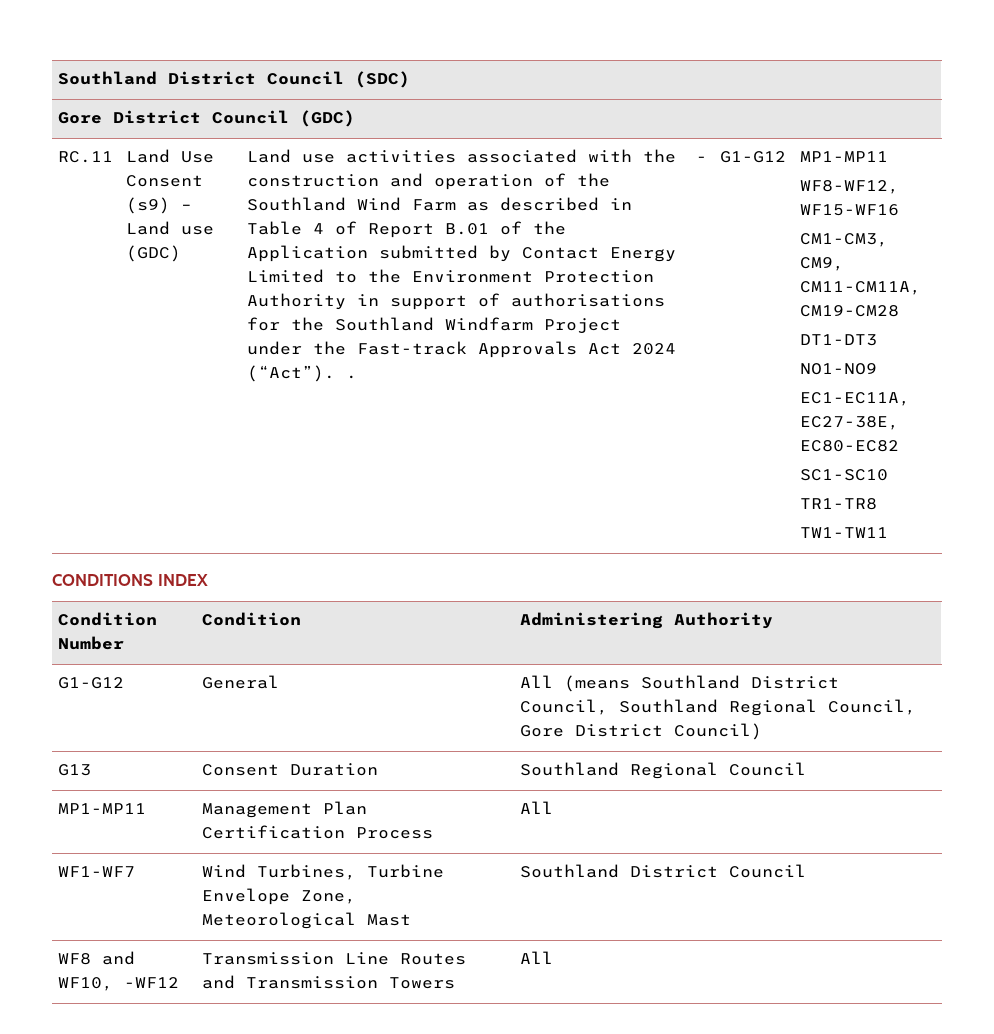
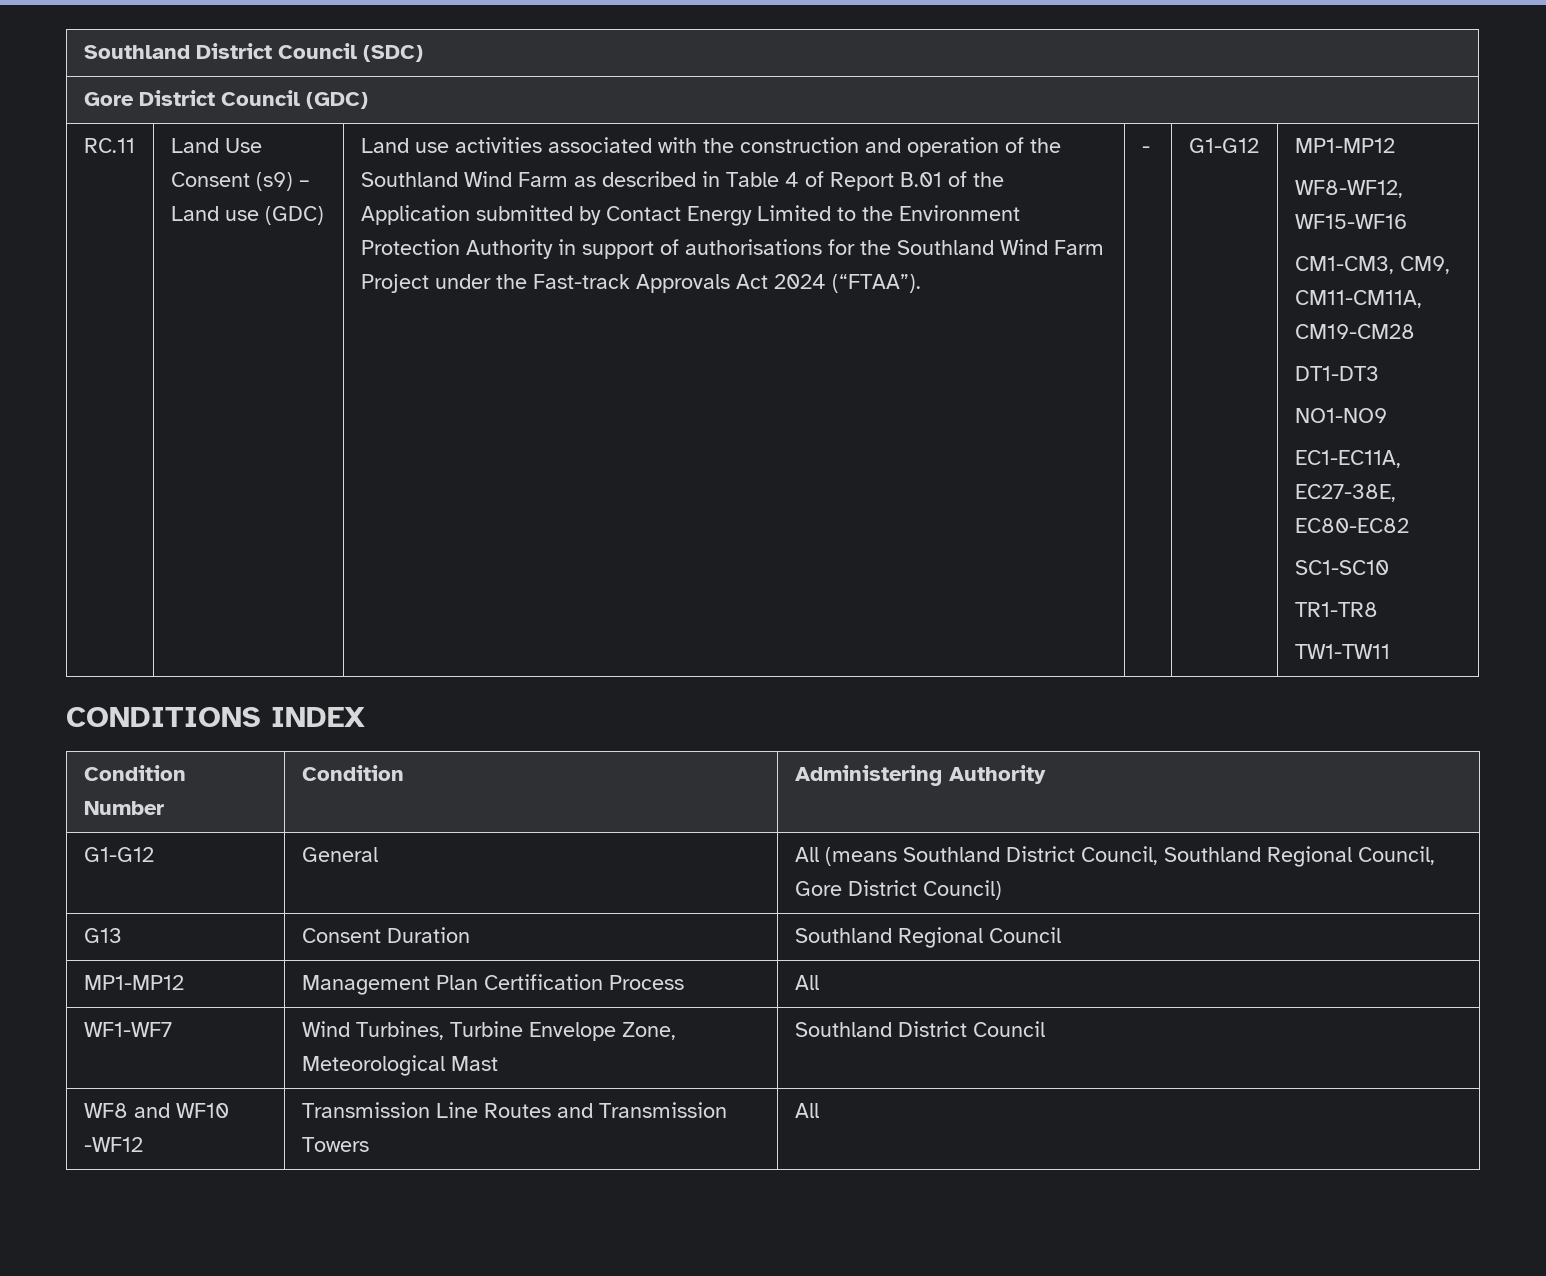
- Land use activities associated with the construction and operation of the Southland Wind Farm as described in Table 4 of Report B.01 of the Application submitted by Contact Energy Limited to the Environment Protection Authority in support of authorisations for the Southland Windfarm Project under the Fast-track Approvals Act 2024 (“Act”). .
+ Land use activities associated with the construction and operation of the Southland Wind Farm as described in Table 4 of Report B.01 of the Application submitted by Contact Energy Limited to the Environment Protection Authority in support of authorisations for the Southland Wind Farm Project under the Fast-track Approvals Act 2024 (“FTAA”).
- G1-G12 | MP1-MP11
+ G1-G12 | MP1-MP12
- MP1-MP11 | Management Plan Certification Process | All
+ MP1-MP12 | Management Plan Certification Process | All
- WF8 and WF10, -WF12 | Transmission Line Routes and Transmission Towers | All
+ WF8 and WF10 -WF12 | Transmission Line Routes and Transmission Towers | All

